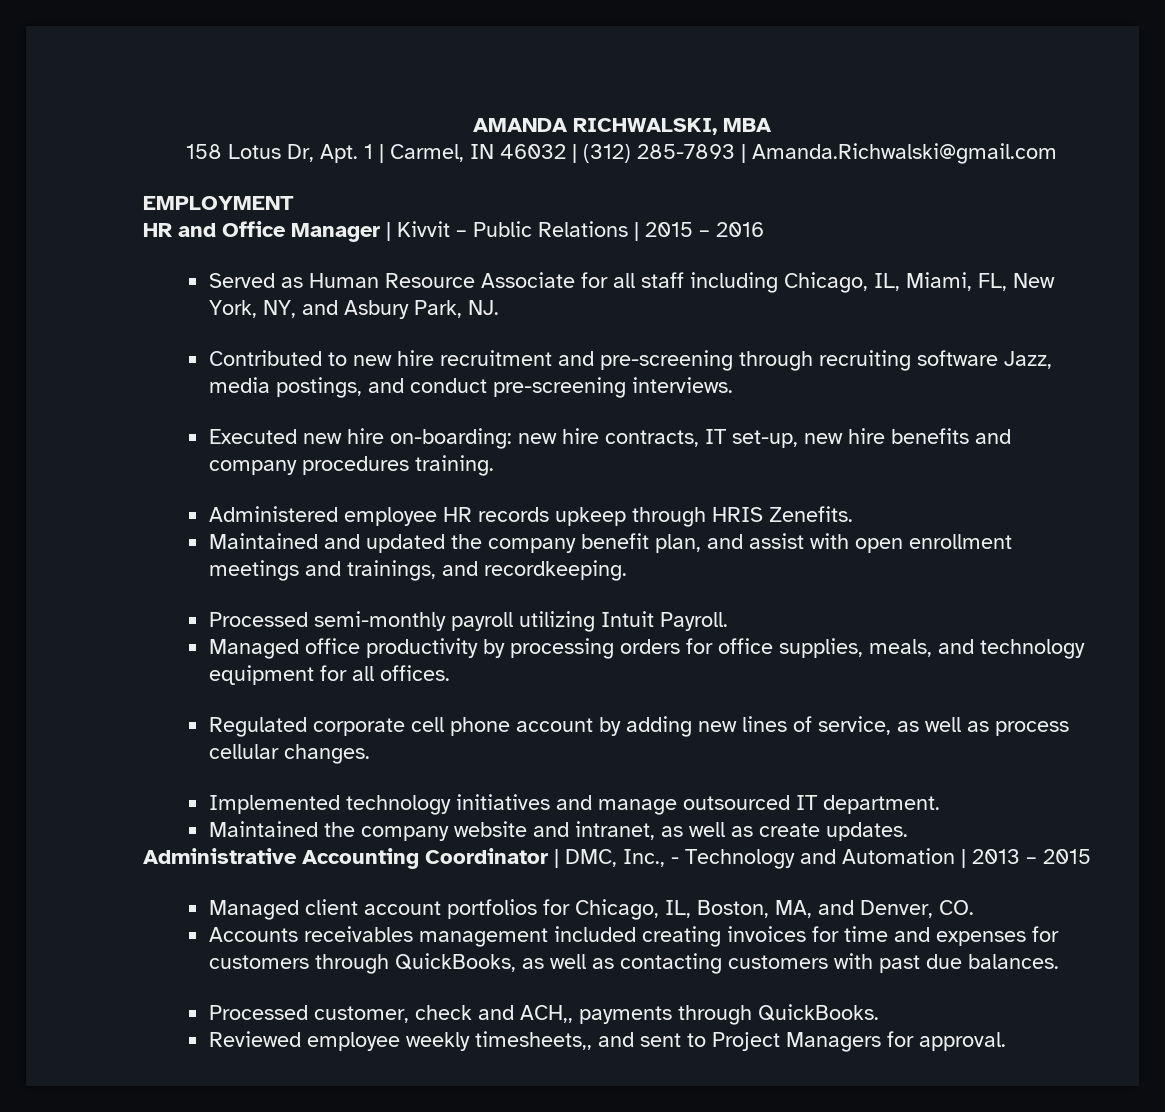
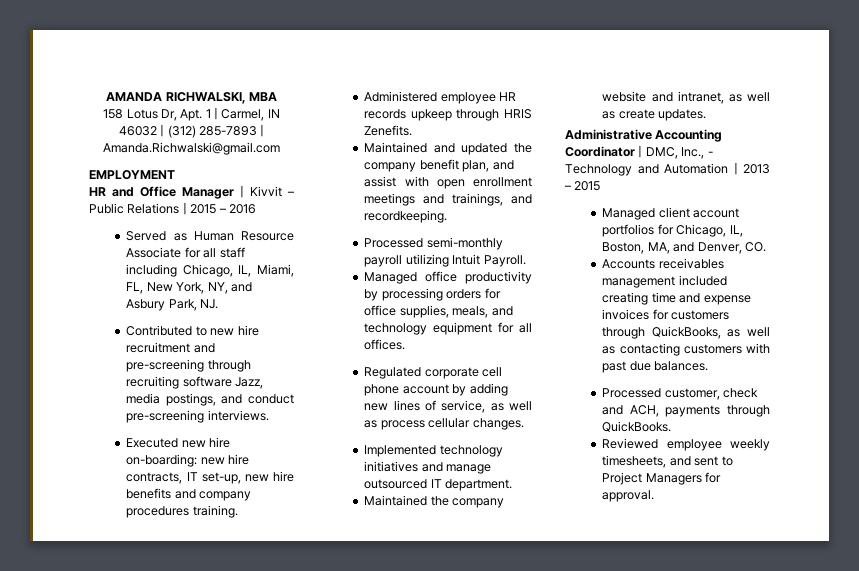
- Accounts receivables management included creating invoices for time and expenses for customers through QuickBooks, as well as contacting customers with past due balances.
+ Accounts receivables management included creating time and expense invoices for customers through QuickBooks, as well as contacting customers with past due balances.
- Processed customer, check and ACH,, payments through QuickBooks.
+ Processed customer, check and ACH, payments through QuickBooks.
- Reviewed employee weekly timesheets,, and sent to Project Managers for approval.
+ Reviewed employee weekly timesheets, and sent to Project Managers for approval.

